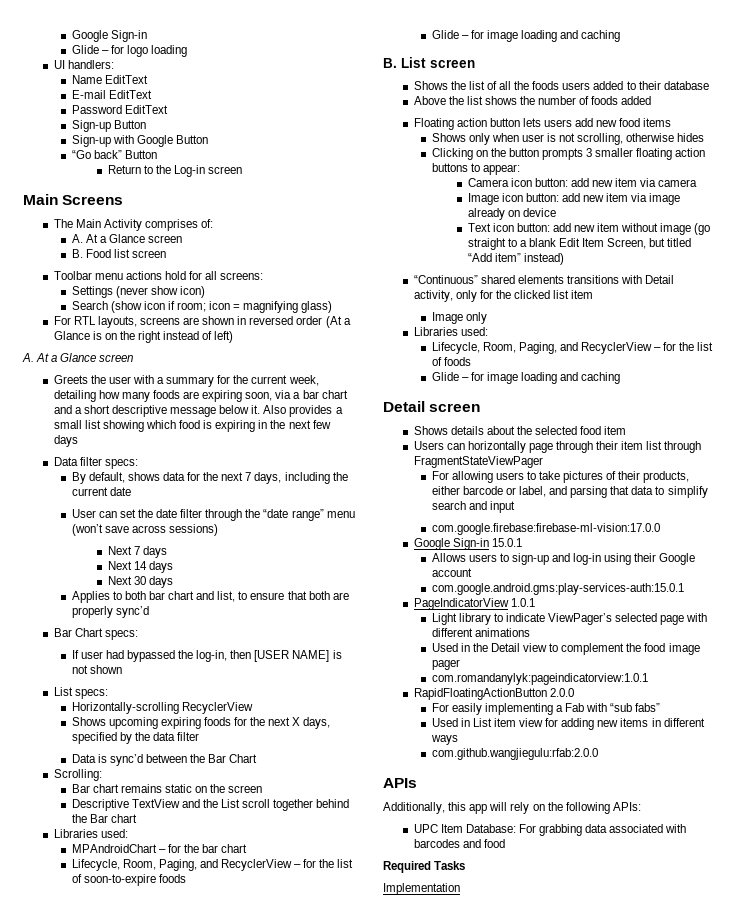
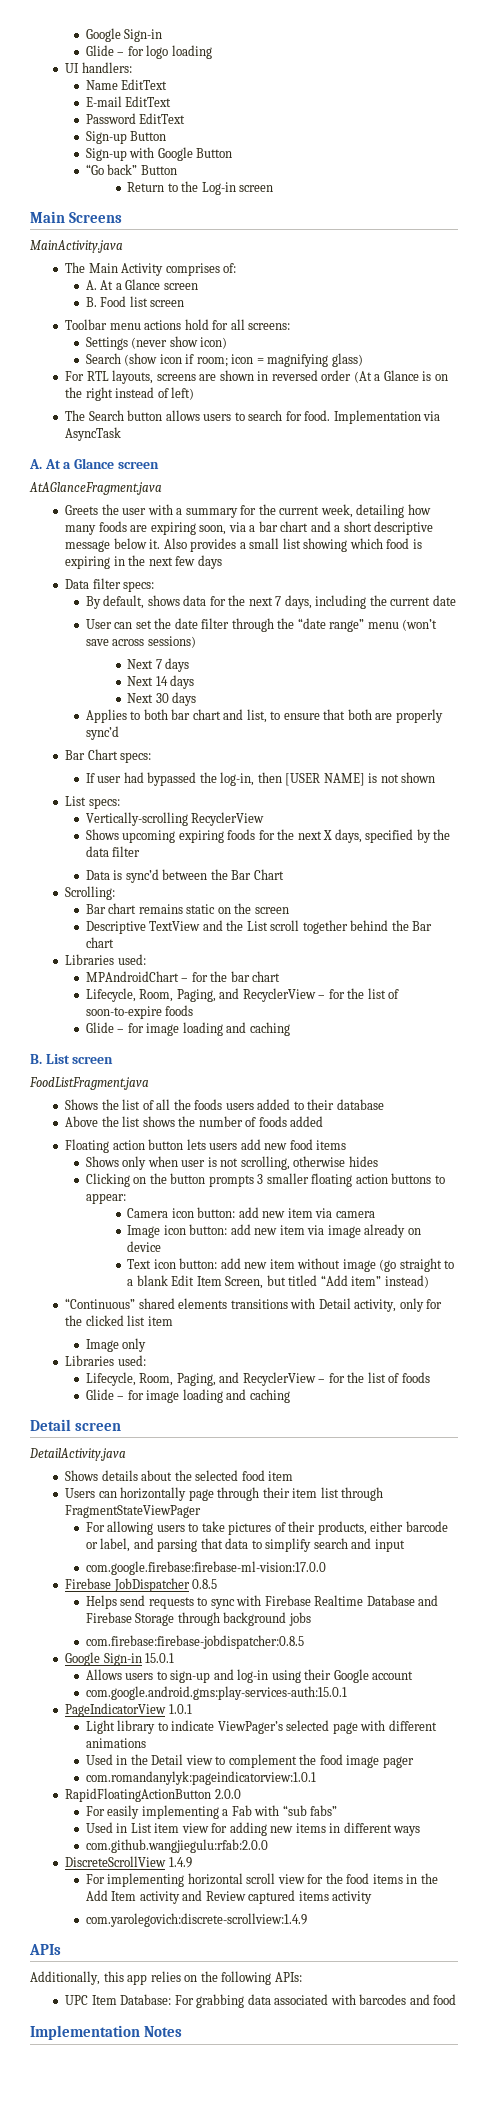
+ MainActivity.java
  For RTL layouts, screens are shown in reversed order (At a Glance is on the right instead of left)
+ The Search button allows users to search for food. Implementation via AsyncTask
  A. At a Glance screen
+ AtAGlanceFragment.java
- Horizontally-scrolling RecyclerView
+ Vertically-scrolling RecyclerView
+ FoodListFragment.java
+ DetailActivity.java
+ Firebase JobDispatcher 0.8.5
+ Helps send requests to sync with Firebase Realtime Database and Firebase Storage through background jobs
+ com.firebase:firebase-jobdispatcher:0.8.5
+ DiscreteScrollView 1.4.9
+ For implementing horizontal scroll view for the food items in the Add Item activity and Review captured items activity
+ com.yarolegovich:discrete-scrollview:1.4.9
- Additionally, this app will rely on the following APIs:
+ Additionally, this app relies on the following APIs:
- Required Tasks
- Implementation
+ Implementation Notes

